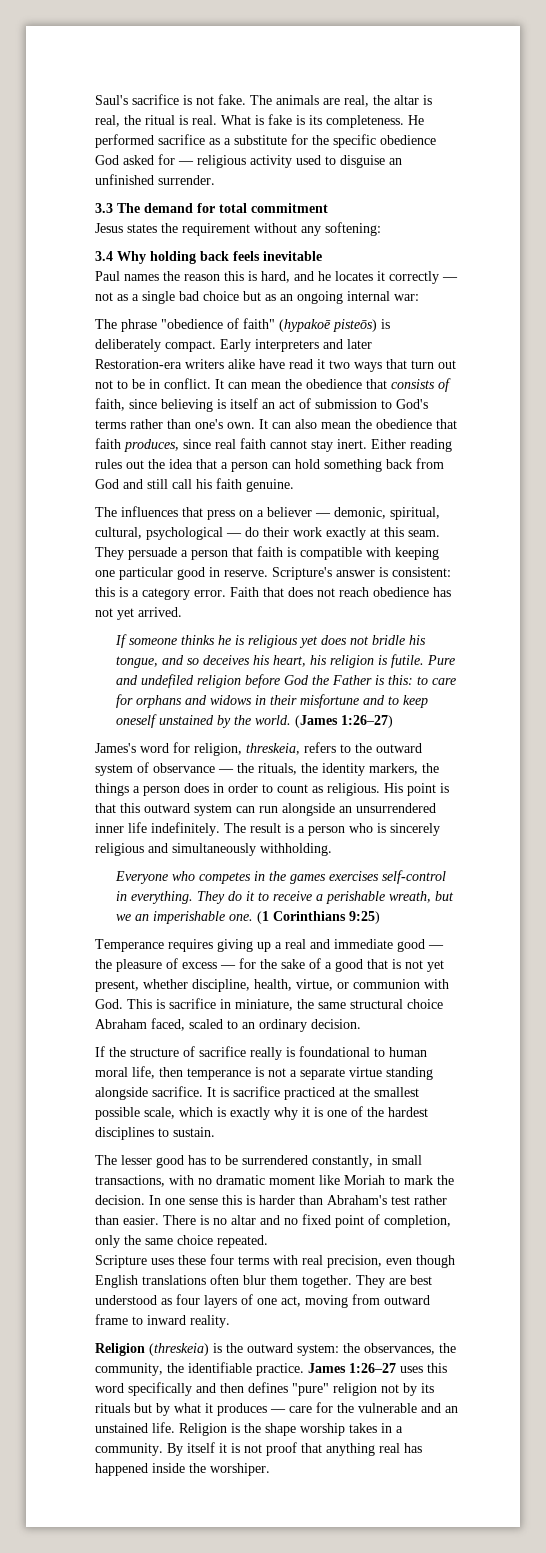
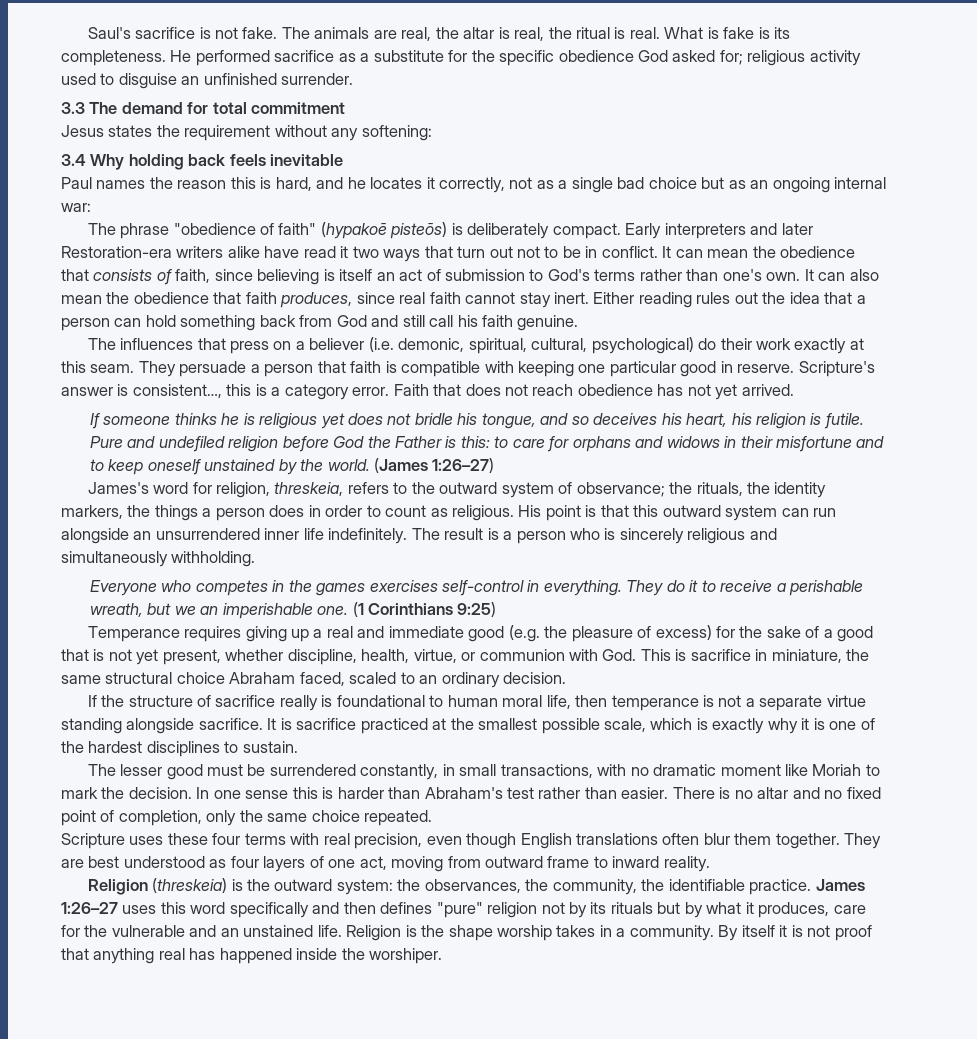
- He performed sacrifice as a substitute for the specific obedience God asked for — religious activity used to disguise an unfinished surrender.
+ He performed sacrifice as a substitute for the specific obedience God asked for; religious activity used to disguise an unfinished surrender.
- Paul names the reason this is hard, and he locates it correctly — not as a single bad choice but as an ongoing internal war:
+ Paul names the reason this is hard, and he locates it correctly, not as a single bad choice but as an ongoing internal war:
- The influences that press on a believer — demonic, spiritual, cultural, psychological — do their work exactly at this seam.
+ The influences that press on a believer (i.e. demonic, spiritual, cultural, psychological) do their work exactly at this seam.
- Scripture's answer is consistent: this is a category error.
+ Scripture's answer is consistent…, this is a category error.
- James's word for religion, threskeia, refers to the outward system of observance — the rituals, the identity markers, the things a person does in order to count as religious.
+ James's word for religion, threskeia, refers to the outward system of observance; the rituals, the identity markers, the things a person does in order to count as religious.
- Temperance requires giving up a real and immediate good — the pleasure of excess — for the sake of a good that is not yet present, whether discipline, health, virtue, or communion with God. This is sacrifice in miniature, the same structural choice Abraham faced, scaled to an ordinary decision.
+ Temperance requires giving up a real and immediate good (e.g. the pleasure of excess) for the sake of a good that is not yet present, whether discipline, health, virtue, or communion with God. This is sacrifice in miniature, the same structural choice Abraham faced, scaled to an ordinary decision.
- The lesser good has to be surrendered constantly, in small transactions, with no dramatic moment like Moriah to mark the decision.
+ The lesser good must be surrendered constantly, in small transactions, with no dramatic moment like Moriah to mark the decision.
- James 1:26–27 uses this word specifically and then defines "pure" religion not by its rituals but by what it produces — care for the vulnerable and an unstained life.
+ James 1:26–27 uses this word specifically and then defines "pure" religion not by its rituals but by what it produces, care for the vulnerable and an unstained life.

